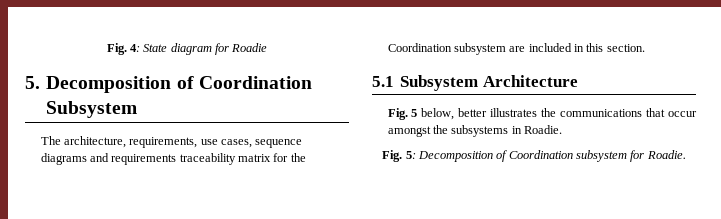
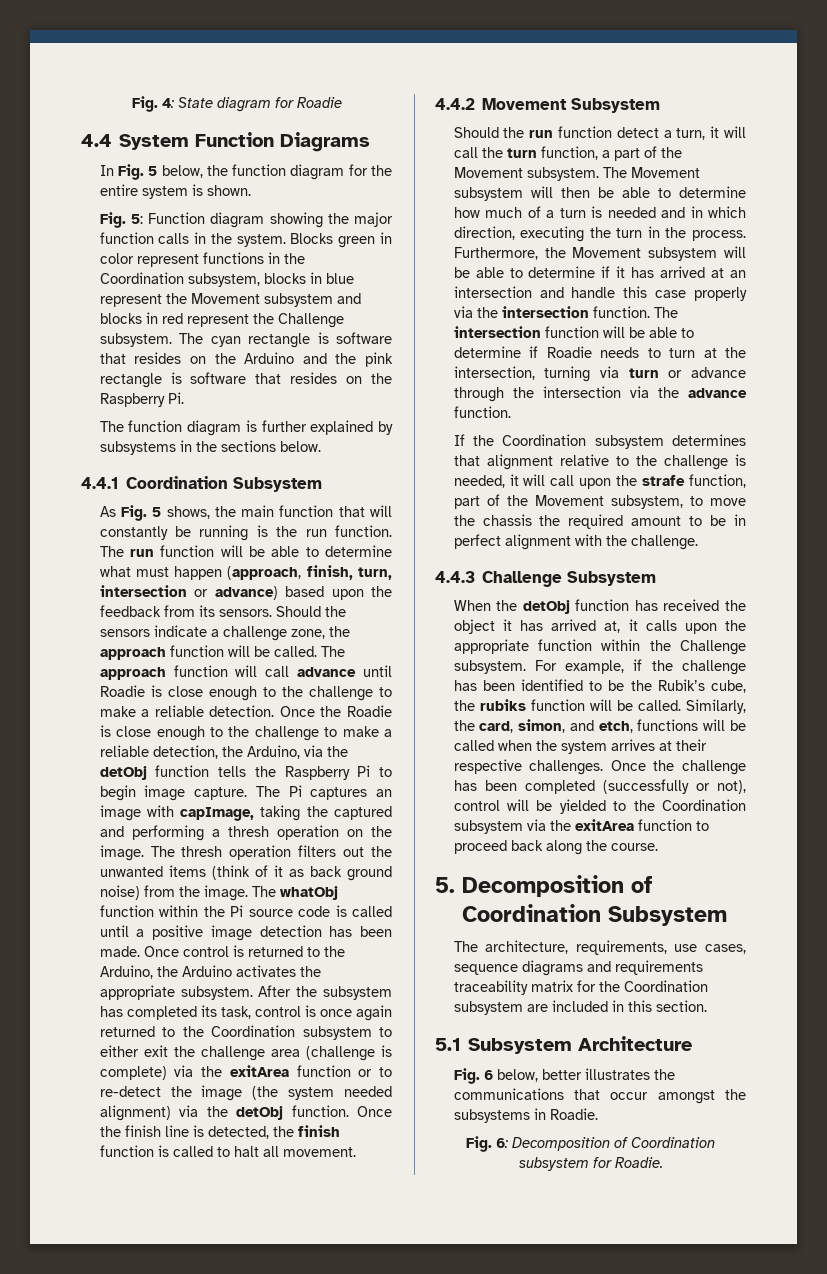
+ 4.4 System Function Diagrams
+ In Fig. 5 below, the function diagram for the entire system is shown.
+ Fig. 5: Function diagram showing the major function calls in the system. Blocks green in color represent functions in the Coordination subsystem, blocks in blue represent the Movement subsystem and blocks in red represent the Challenge subsystem. The cyan rectangle is software that resides on the Arduino and the pink rectangle is software that resides on the Raspberry Pi.
+ The function diagram is further explained by subsystems in the sections below.
+ 4.4.1 Coordination Subsystem
+ As Fig. 5 shows, the main function that will constantly be running is the run function. The run function will be able to determine what must happen (approach, finish, turn, intersection or advance) based upon the feedback from its sensors. Should the sensors indicate a challenge zone, the approach function will be called. The approach function will call advance until Roadie is close enough to the challenge to make a reliable detection. Once the Roadie is close enough to the challenge to make a reliable detection, the Arduino, via the detObj function tells the Raspberry Pi to begin image capture. The Pi captures an image with capImage, taking the captured and performing a thresh operation on the image. The thresh operation filters out the unwanted items (think of it as back ground noise) from the image. The whatObj function within the Pi source code is called until a positive image detection has been made. Once control is returned to the Arduino, the Arduino activates the appropriate subsystem. After the subsystem has completed its task, control is once again returned to the Coordination subsystem to either exit the challenge area (challenge is complete) via the exitArea function or to re-detect the image (the system needed alignment) via the detObj function. Once the finish line is detected, the finish function is called to halt all movement.
+ 4.4.2 Movement Subsystem
+ Should the run function detect a turn, it will call the turn function, a part of the Movement subsystem. The Movement subsystem will then be able to determine how much of a turn is needed and in which direction, executing the turn in the process. Furthermore, the Movement subsystem will be able to determine if it has arrived at an intersection and handle this case properly via the intersection function. The intersection function will be able to determine if Roadie needs to turn at the intersection, turning via turn or advance through the intersection via the advance function.
+ If the Coordination subsystem determines that alignment relative to the challenge is needed, it will call upon the strafe function, part of the Movement subsystem, to move the chassis the required amount to be in perfect alignment with the challenge.
+ 4.4.3 Challenge Subsystem
+ When the detObj function has received the object it has arrived at, it calls upon the appropriate function within the Challenge subsystem. For example, if the challenge has been identified to be the Rubik’s cube, the rubiks function will be called. Similarly, the card, simon, and etch, functions will be called when the system arrives at their respective challenges. Once the challenge has been completed (successfully or not), control will be yielded to the Coordination subsystem via the exitArea function to proceed back along the course.
- Fig. 5 below, better illustrates the communications that occur amongst the subsystems in Roadie.
+ Fig. 6 below, better illustrates the communications that occur amongst the subsystems in Roadie.
- Fig. 5: Decomposition of Coordination subsystem for Roadie.
+ Fig. 6: Decomposition of Coordination subsystem for Roadie.

